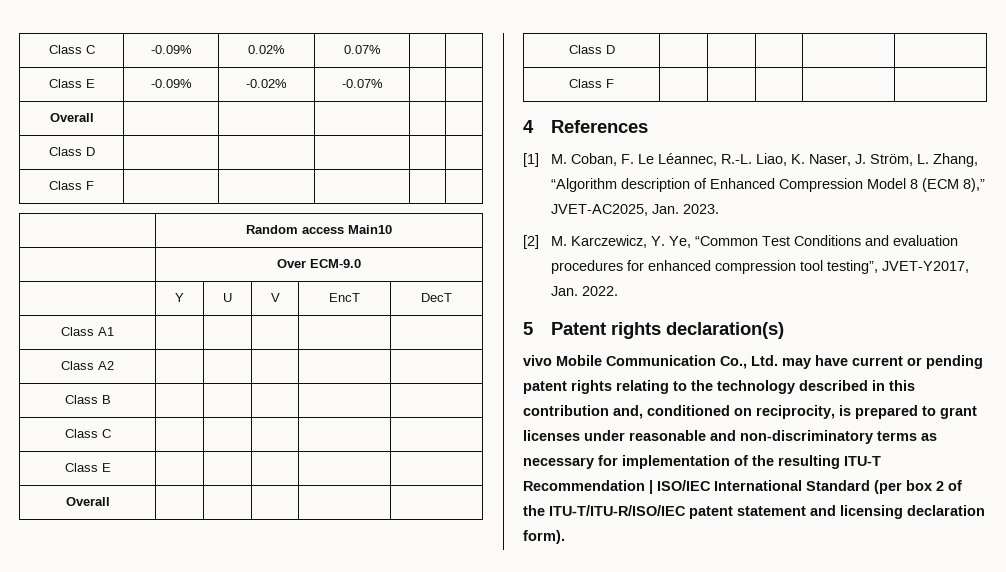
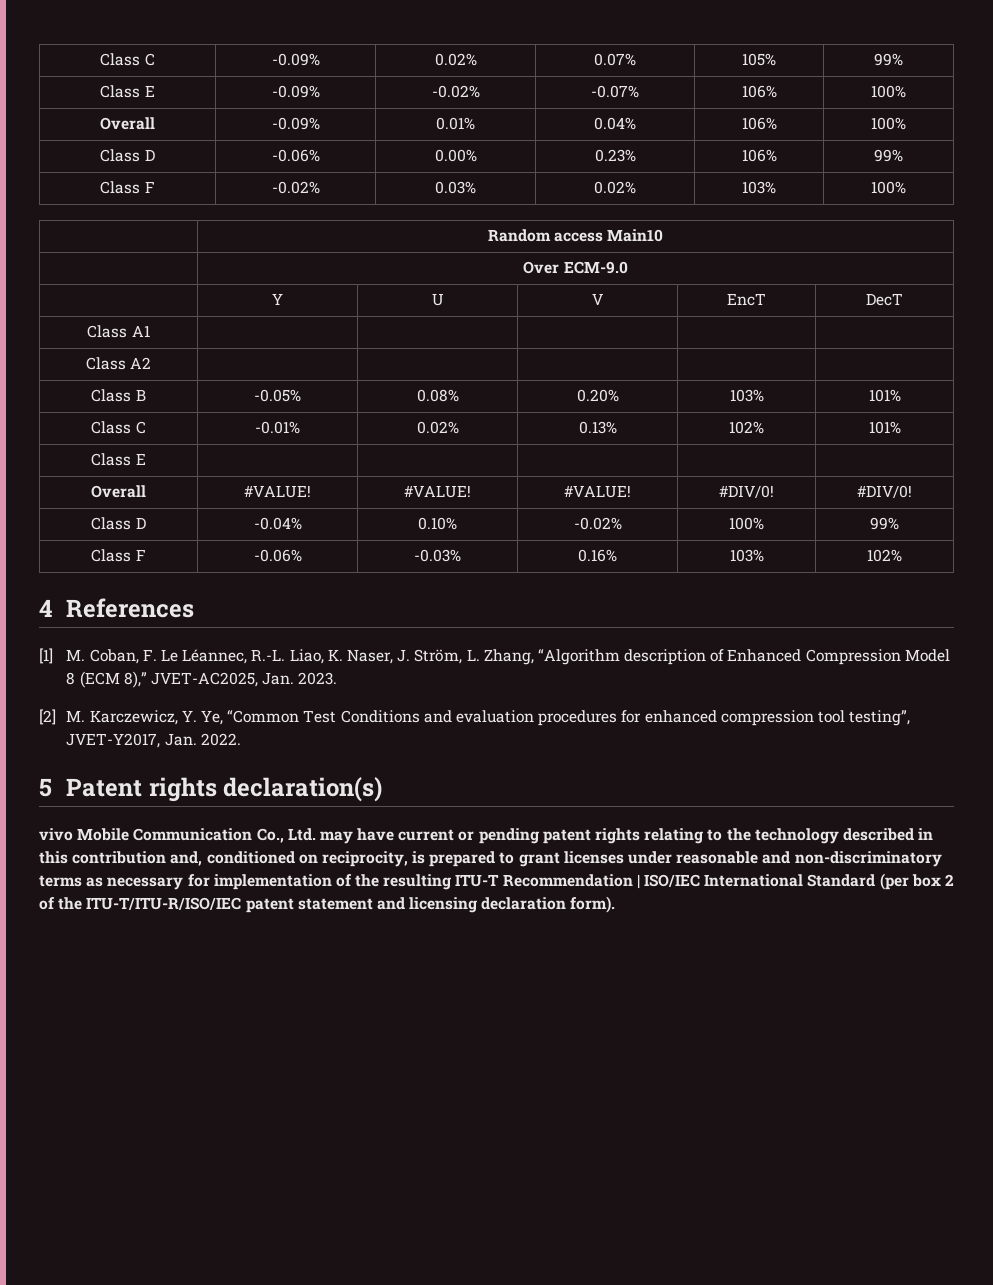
- Class C | -0.09% | 0.02% | 0.07% | |
+ Class C | -0.09% | 0.02% | 0.07% | 105% | 99%
- Class E | -0.09% | -0.02% | -0.07% | |
- Overall | | | | |
- Class D | | | | |
- Class F | | | | |
+ Class E | -0.09% | -0.02% | -0.07% | 106% | 100%
+ Overall | -0.09% | 0.01% | 0.04% | 106% | 100%
+ Class D | -0.06% | 0.00% | 0.23% | 106% | 99%
+ Class F | -0.02% | 0.03% | 0.02% | 103% | 100%
- Class B | | | | |
- Class C | | | | |
+ Class B | -0.05% | 0.08% | 0.20% | 103% | 101%
+ Class C | -0.01% | 0.02% | 0.13% | 102% | 101%
  Class E | | | | |
- Overall | | | | |
- Class D | | | | |
- Class F | | | | |
+ Overall | #VALUE! | #VALUE! | #VALUE! | #DIV/0! | #DIV/0!
+ Class D | -0.04% | 0.10% | -0.02% | 100% | 99%
+ Class F | -0.06% | -0.03% | 0.16% | 103% | 102%

